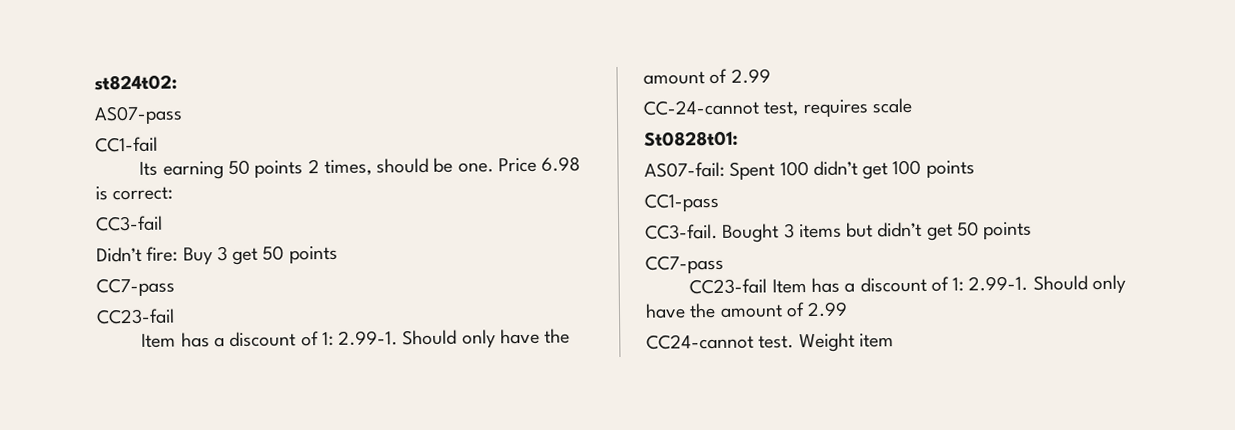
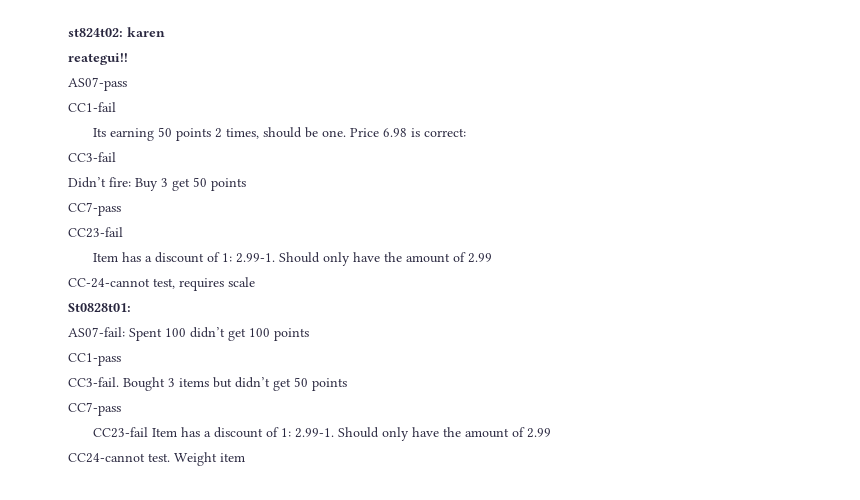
- st824t02:
+ st824t02: karen
+ reategui!!

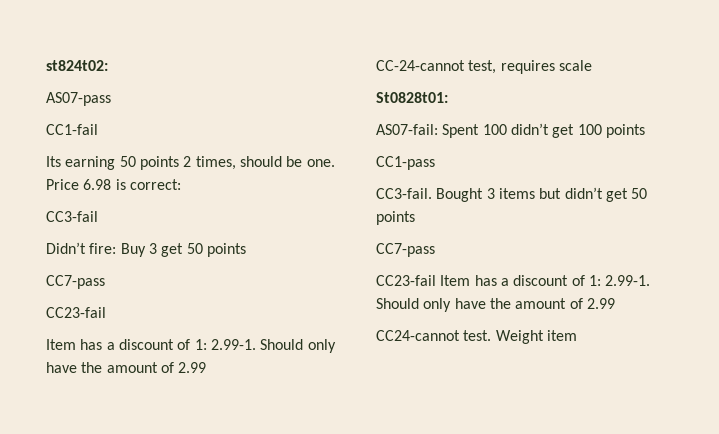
- st824t02: karen
- reategui!!
+ st824t02:

